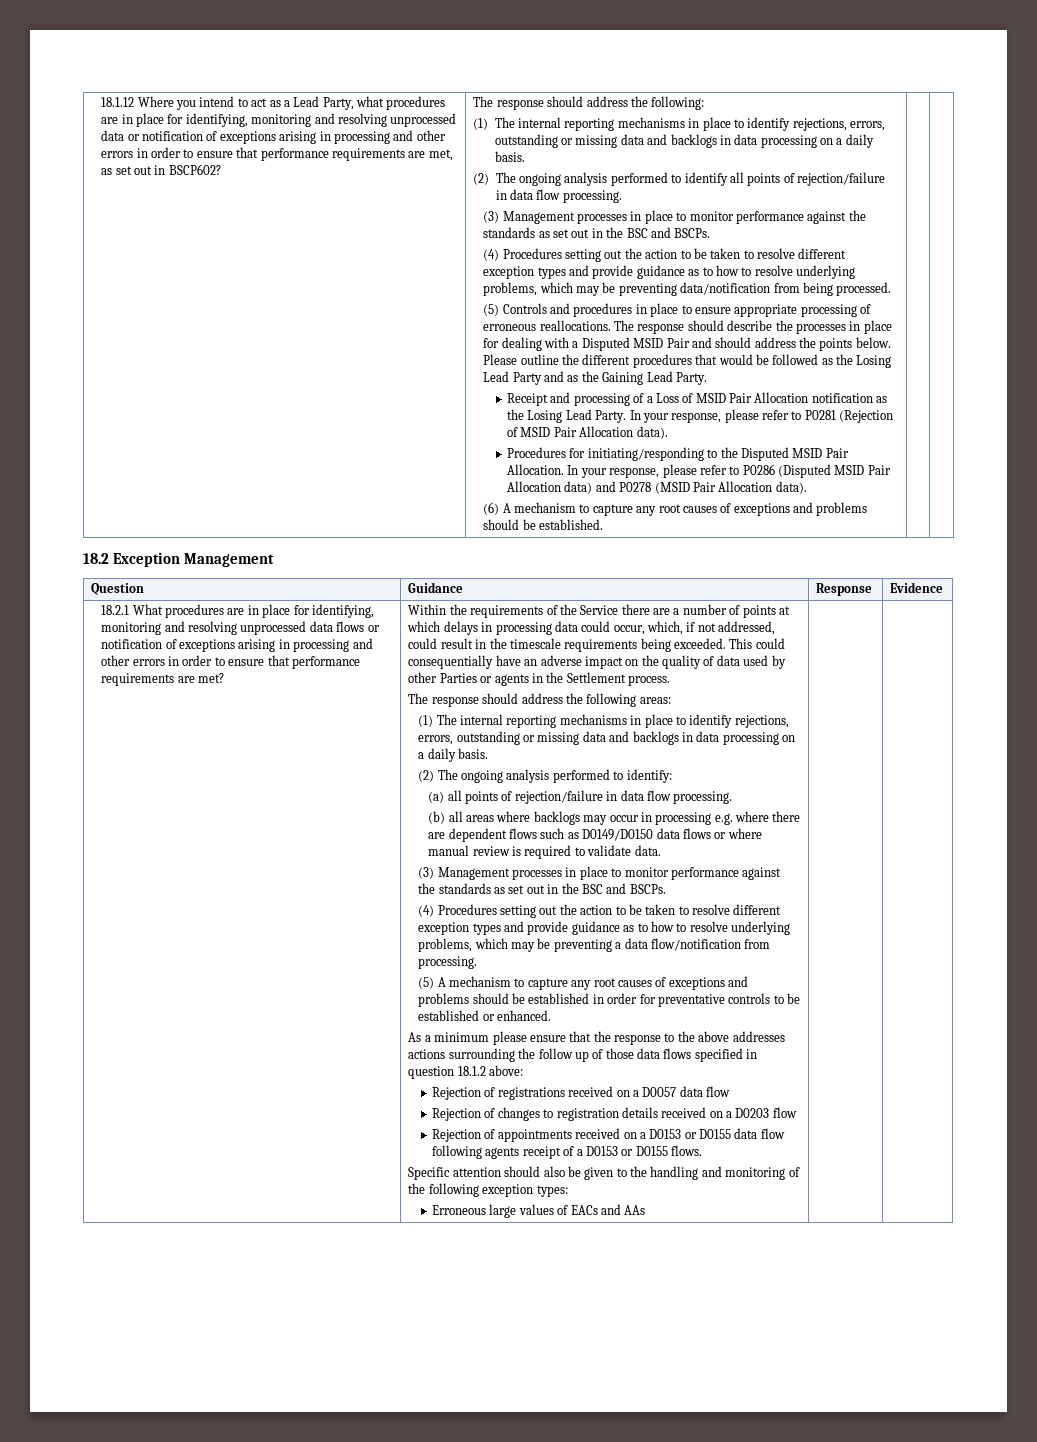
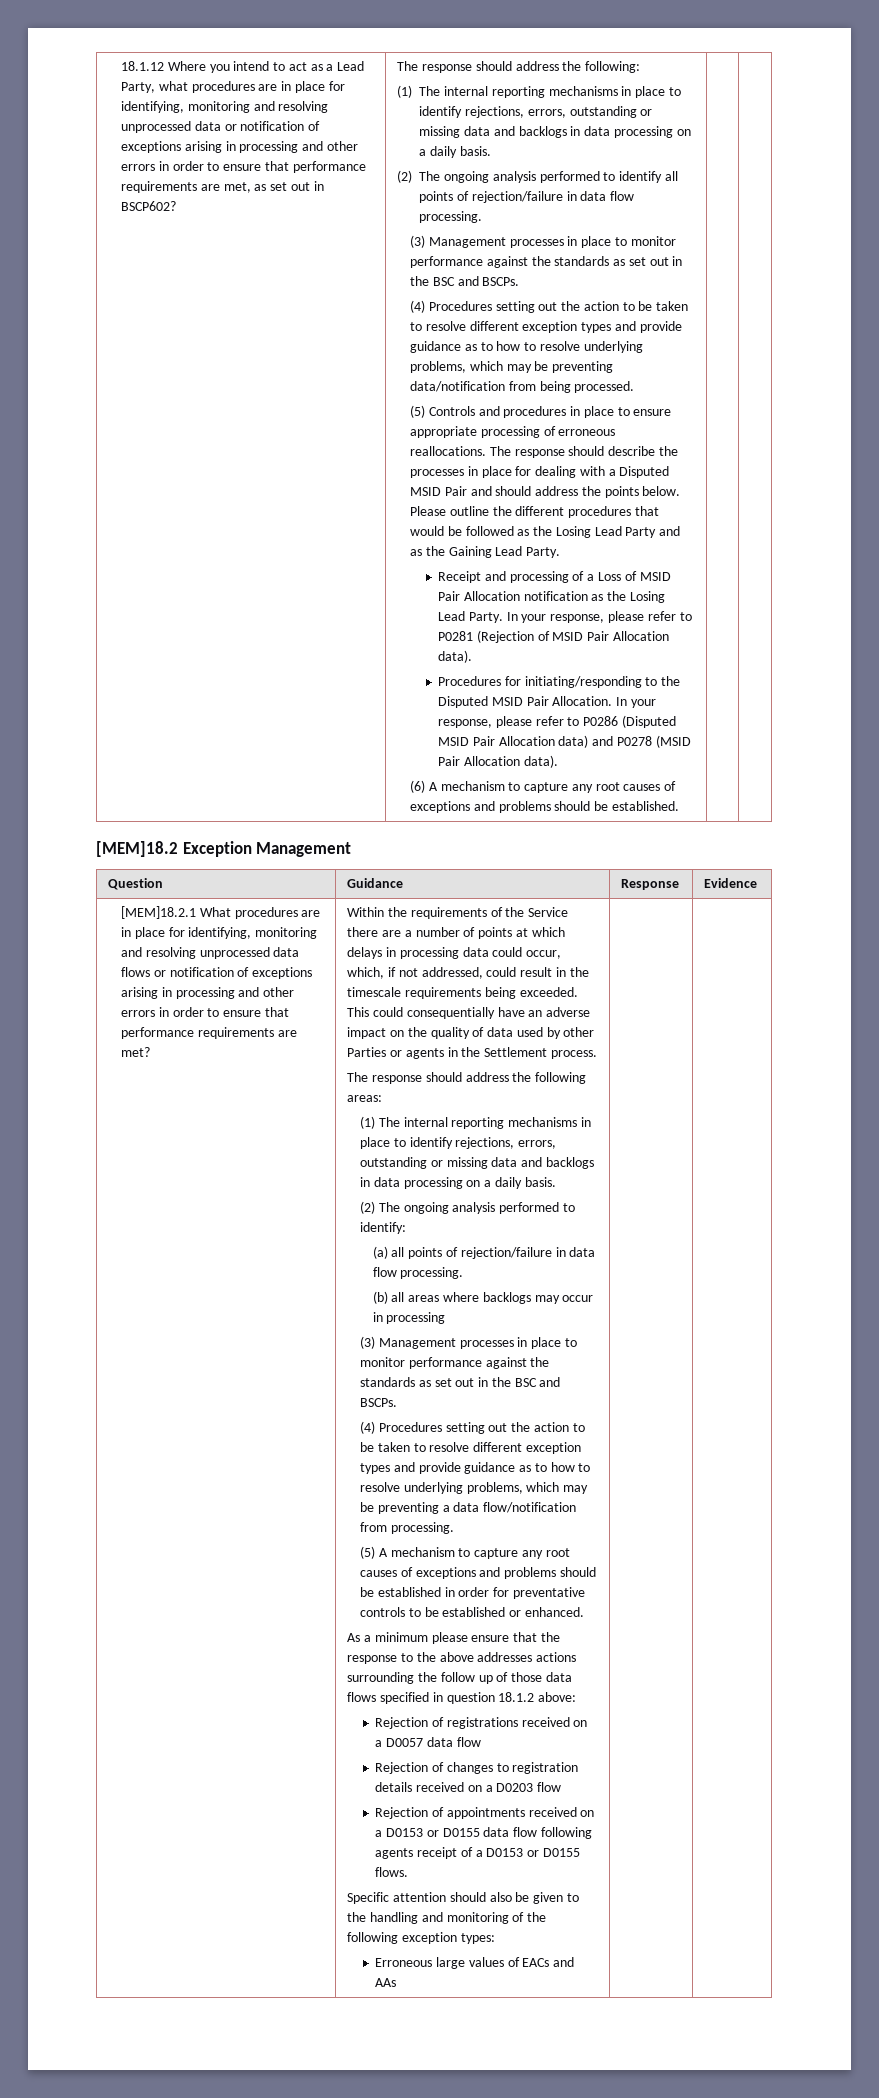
- 18.2 Exception Management
+ [MEM]18.2 Exception Management
- 18.2.1 What procedures are in place for identifying, monitoring and resolving unprocessed data flows or notification of exceptions arising in processing and other errors in order to ensure that performance requirements are met?
+ [MEM]18.2.1 What procedures are in place for identifying, monitoring and resolving unprocessed data flows or notification of exceptions arising in processing and other errors in order to ensure that performance requirements are met?
- (b) all areas where backlogs may occur in processing e.g. where there are dependent flows such as D0149/D0150 data flows or where manual review is required to validate data.
+ (b) all areas where backlogs may occur in processing

